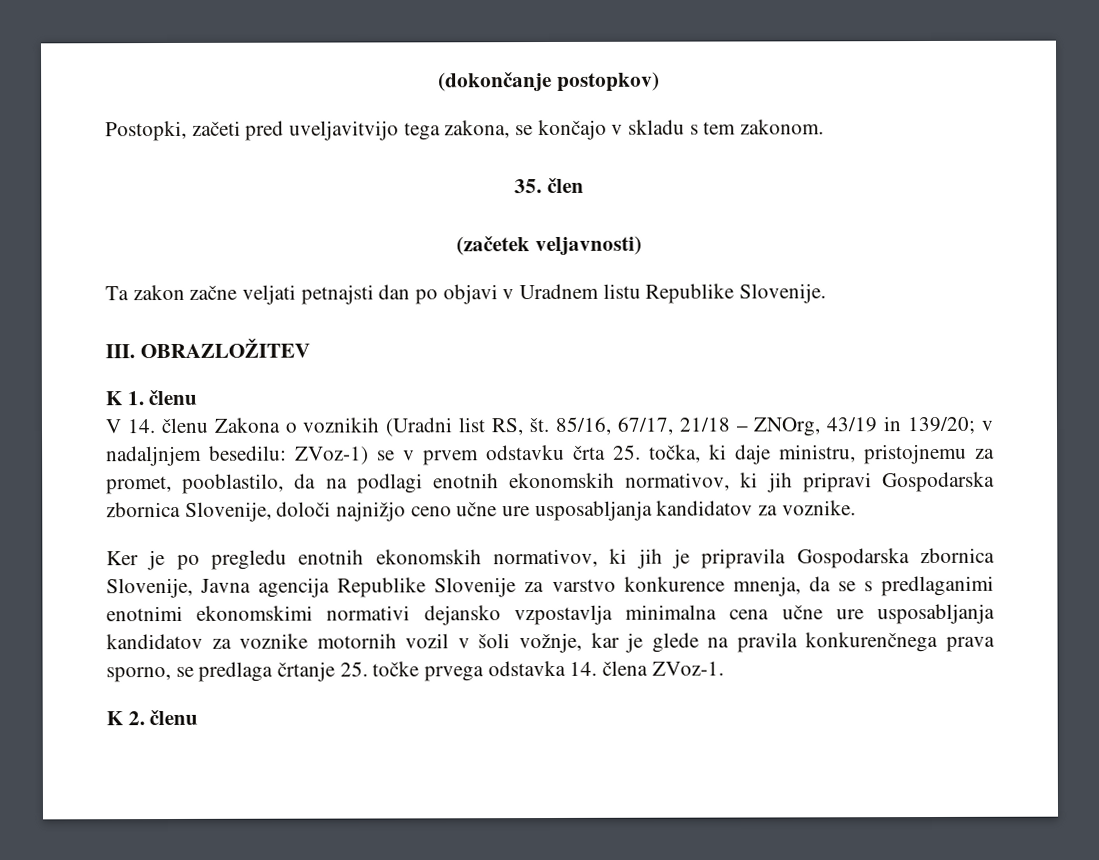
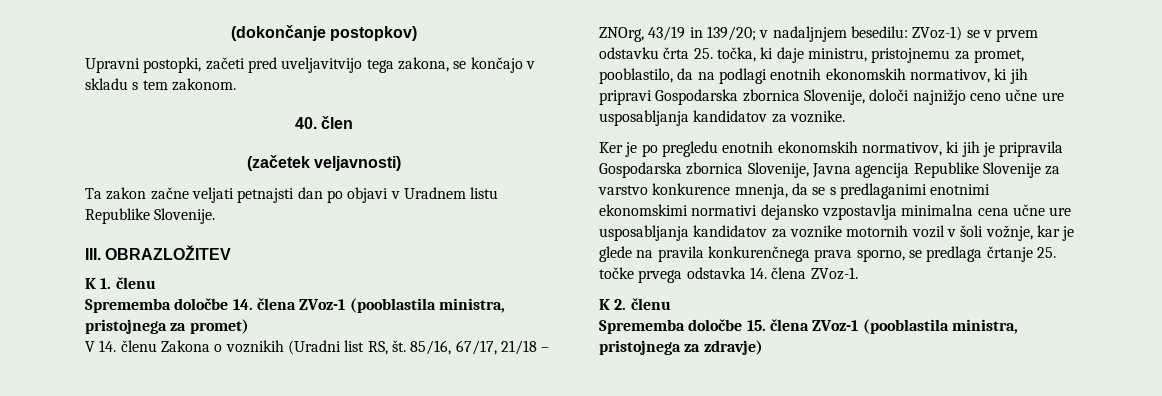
- Postopki, začeti pred uveljavitvijo tega zakona, se končajo v skladu s tem zakonom.
+ Upravni postopki, začeti pred uveljavitvijo tega zakona, se končajo v skladu s tem zakonom.
- 35. člen
+ 40. člen
+ Sprememba določbe 14. člena ZVoz-1 (pooblastila ministra, pristojnega za promet)
+ Sprememba določbe 15. člena ZVoz-1 (pooblastila ministra, pristojnega za zdravje)

